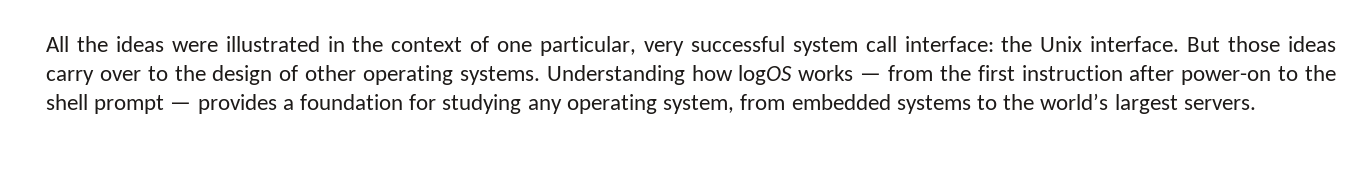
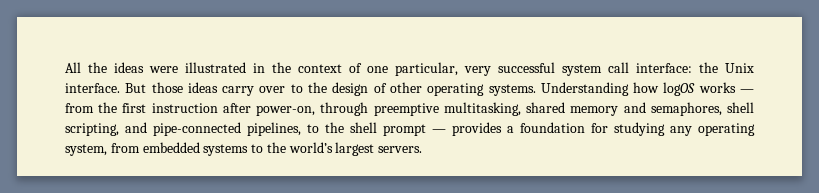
- Understanding how logOS works — from the first instruction after power-on to the shell prompt — provides a foundation for studying any operating system, from embedded systems to the world’s largest servers.
+ Understanding how logOS works — from the first instruction after power-on, through preemptive multitasking, shared memory and semaphores, shell scripting, and pipe-connected pipelines, to the shell prompt — provides a foundation for studying any operating system, from embedded systems to the world’s largest servers.

